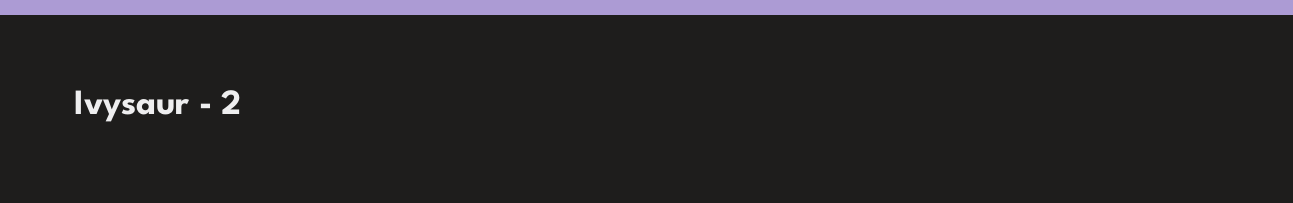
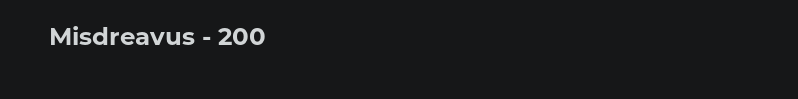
- Ivysaur - 2
+ Misdreavus - 200

